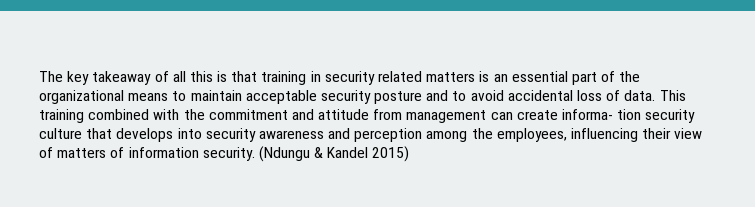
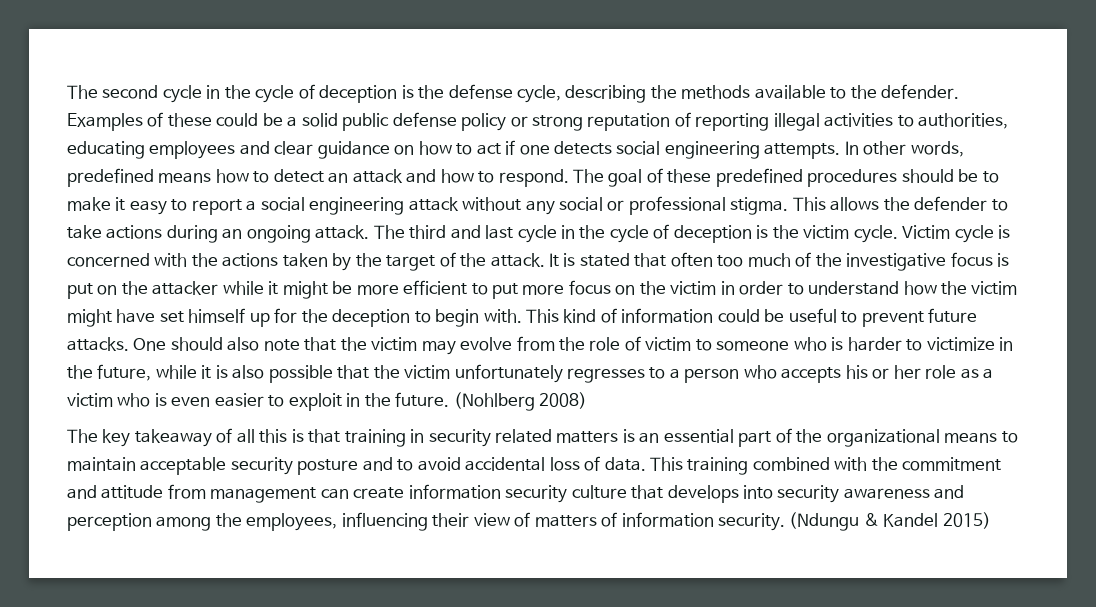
+ The second cycle in the cycle of deception is the defense cycle, describing the methods available to the defender. Examples of these could be a solid public defense policy or strong reputation of reporting illegal activities to authorities, educating employees and clear guidance on how to act if one detects social engineering attempts. In other words, predefined means how to detect an attack and how to respond. The goal of these predefined procedures should be to make it easy to report a social engineering attack without any social or professional stigma. This allows the defender to take actions during an ongoing attack. The third and last cycle in the cycle of deception is the victim cycle. Victim cycle is concerned with the actions taken by the target of the attack. It is stated that often too much of the investigative focus is put on the attacker while it might be more efficient to put more focus on the victim in order to understand how the victim might have set himself up for the deception to begin with. This kind of information could be useful to prevent future attacks. One should also note that the victim may evolve from the role of victim to someone who is harder to victimize in the future, while it is also possible that the victim unfortunately regresses to a person who accepts his or her role as a victim who is even easier to exploit in the future. (Nohlberg 2008)
- This training combined with the commitment and attitude from management can create informa- tion security culture that develops into security awareness and perception among the employees, influencing their view of matters of information security.
+ This training combined with the commitment and attitude from management can create information security culture that develops into security awareness and perception among the employees, influencing their view of matters of information security.

